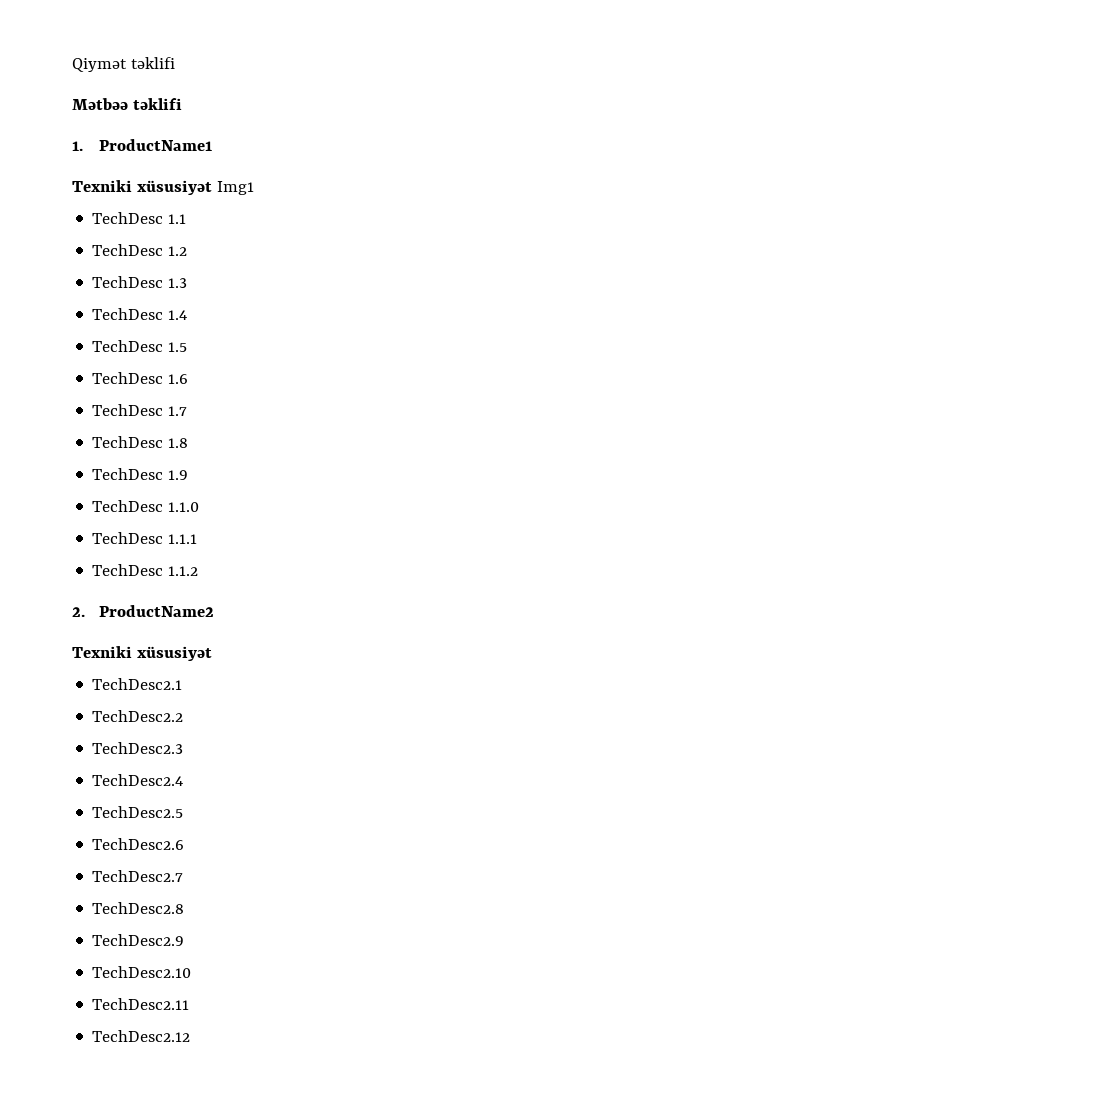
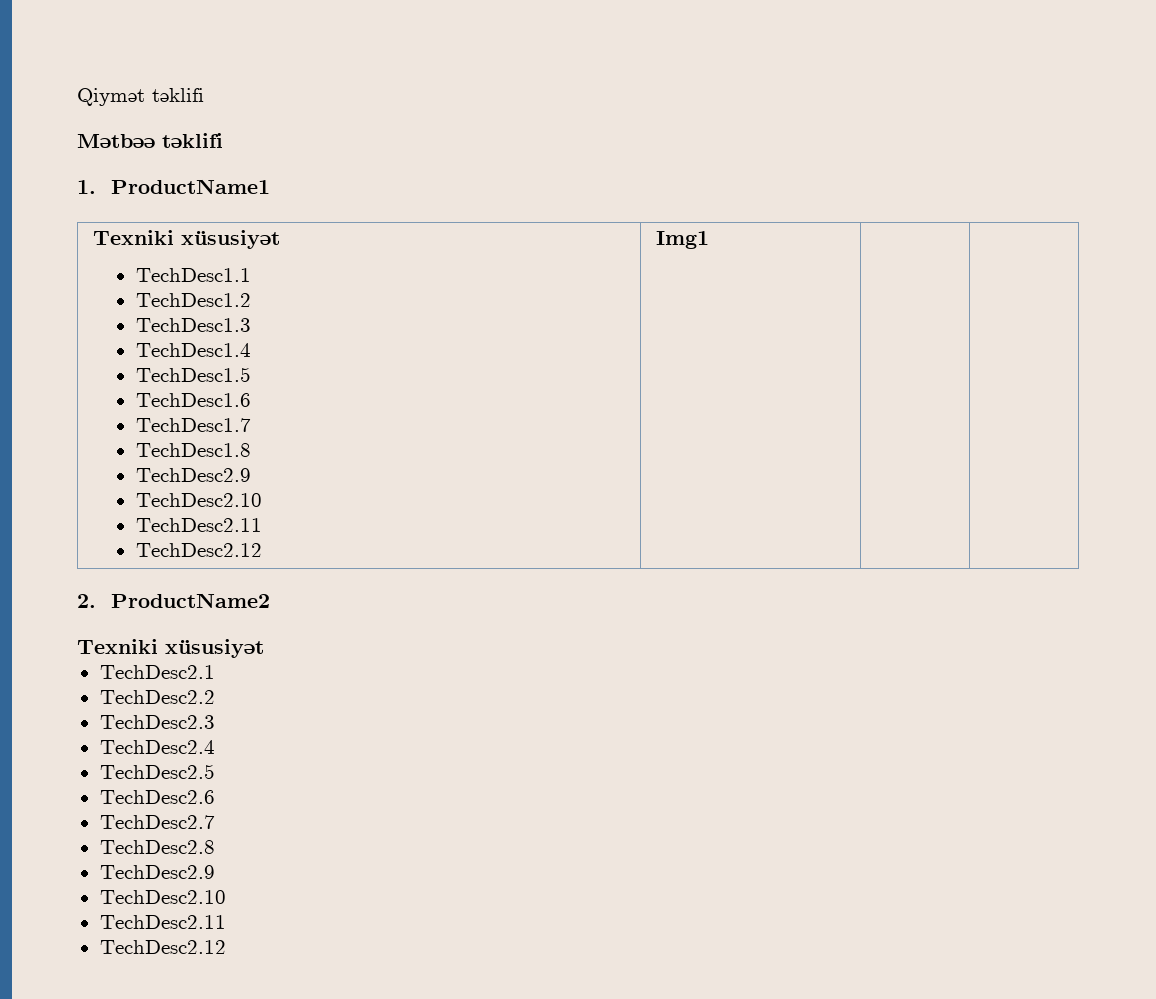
  1. ProductName1
- Texniki xüsusiyət Img1
- TechDesc 1.1
- TechDesc 1.2
- TechDesc 1.3
- TechDesc 1.4
- TechDesc 1.5
- TechDesc 1.6
- TechDesc 1.7
- TechDesc 1.8
- TechDesc 1.9
- TechDesc 1.1.0
- TechDesc 1.1.1
- TechDesc 1.1.2
+ Texniki xüsusiyət
+ TechDesc1.1
+ TechDesc1.2
+ TechDesc1.3
+ TechDesc1.4
+ TechDesc1.5
+ TechDesc1.6
+ TechDesc1.7
+ TechDesc1.8
+ TechDesc2.9
+ TechDesc2.10
+ TechDesc2.11
+ TechDesc2.12 | Img1 | |

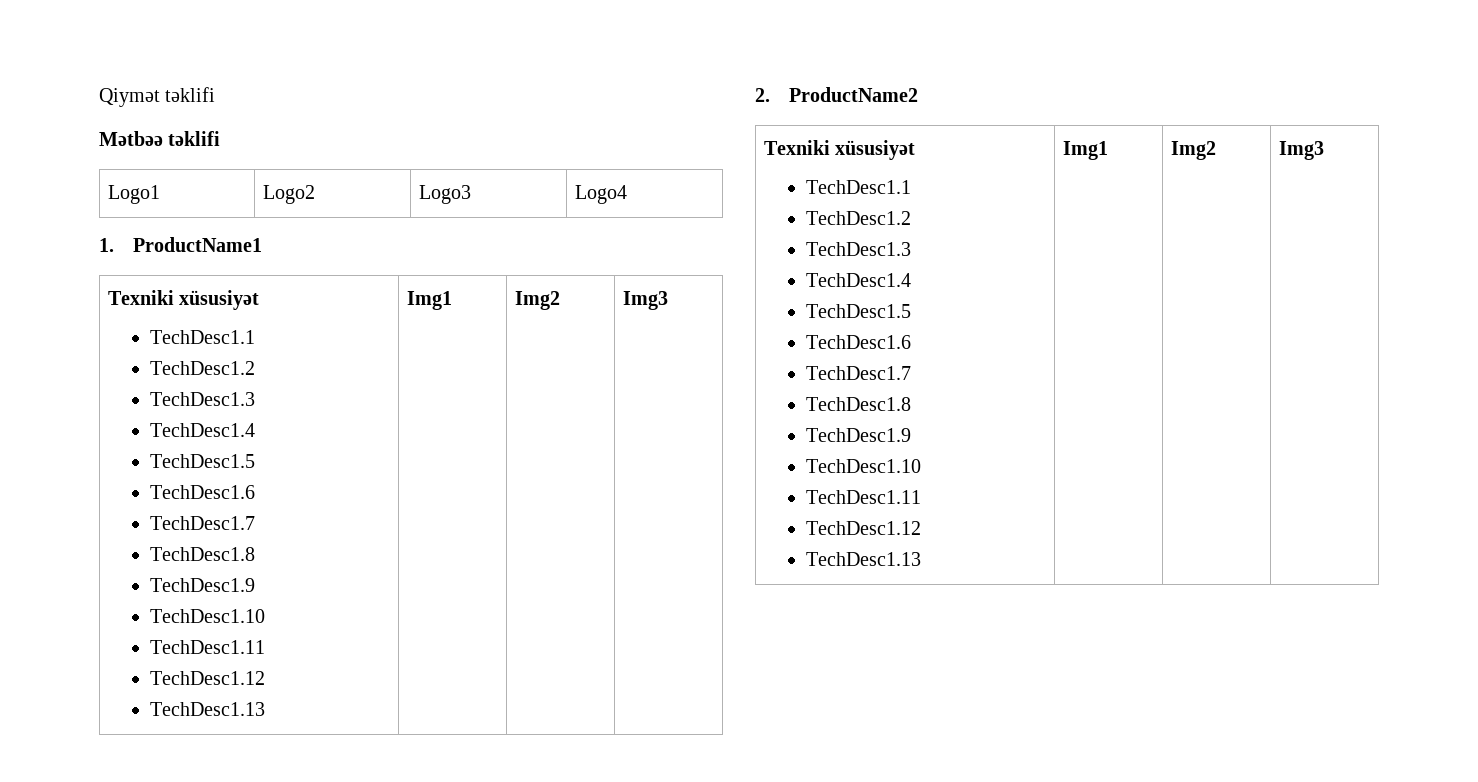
+ Logo1 | Logo2 | Logo3 | Logo4
  1. ProductName1
  Texniki xüsusiyət
  TechDesc1.1
  TechDesc1.2
  TechDesc1.3
  TechDesc1.4
  TechDesc1.5
  TechDesc1.6
  TechDesc1.7
  TechDesc1.8
- TechDesc2.9
- TechDesc2.10
- TechDesc2.11
- TechDesc2.12 | Img1 | |
+ TechDesc1.9
+ TechDesc1.10
+ TechDesc1.11
+ TechDesc1.12
+ TechDesc1.13 | Img1 | Img2 | Img3
  2. ProductName2
  Texniki xüsusiyət
- TechDesc2.1
- TechDesc2.2
- TechDesc2.3
- TechDesc2.4
- TechDesc2.5
- TechDesc2.6
- TechDesc2.7
- TechDesc2.8
- TechDesc2.9
- TechDesc2.10
- TechDesc2.11
- TechDesc2.12
+ TechDesc1.1
+ TechDesc1.2
+ TechDesc1.3
+ TechDesc1.4
+ TechDesc1.5
+ TechDesc1.6
+ TechDesc1.7
+ TechDesc1.8
+ TechDesc1.9
+ TechDesc1.10
+ TechDesc1.11
+ TechDesc1.12
+ TechDesc1.13 | Img1 | Img2 | Img3

